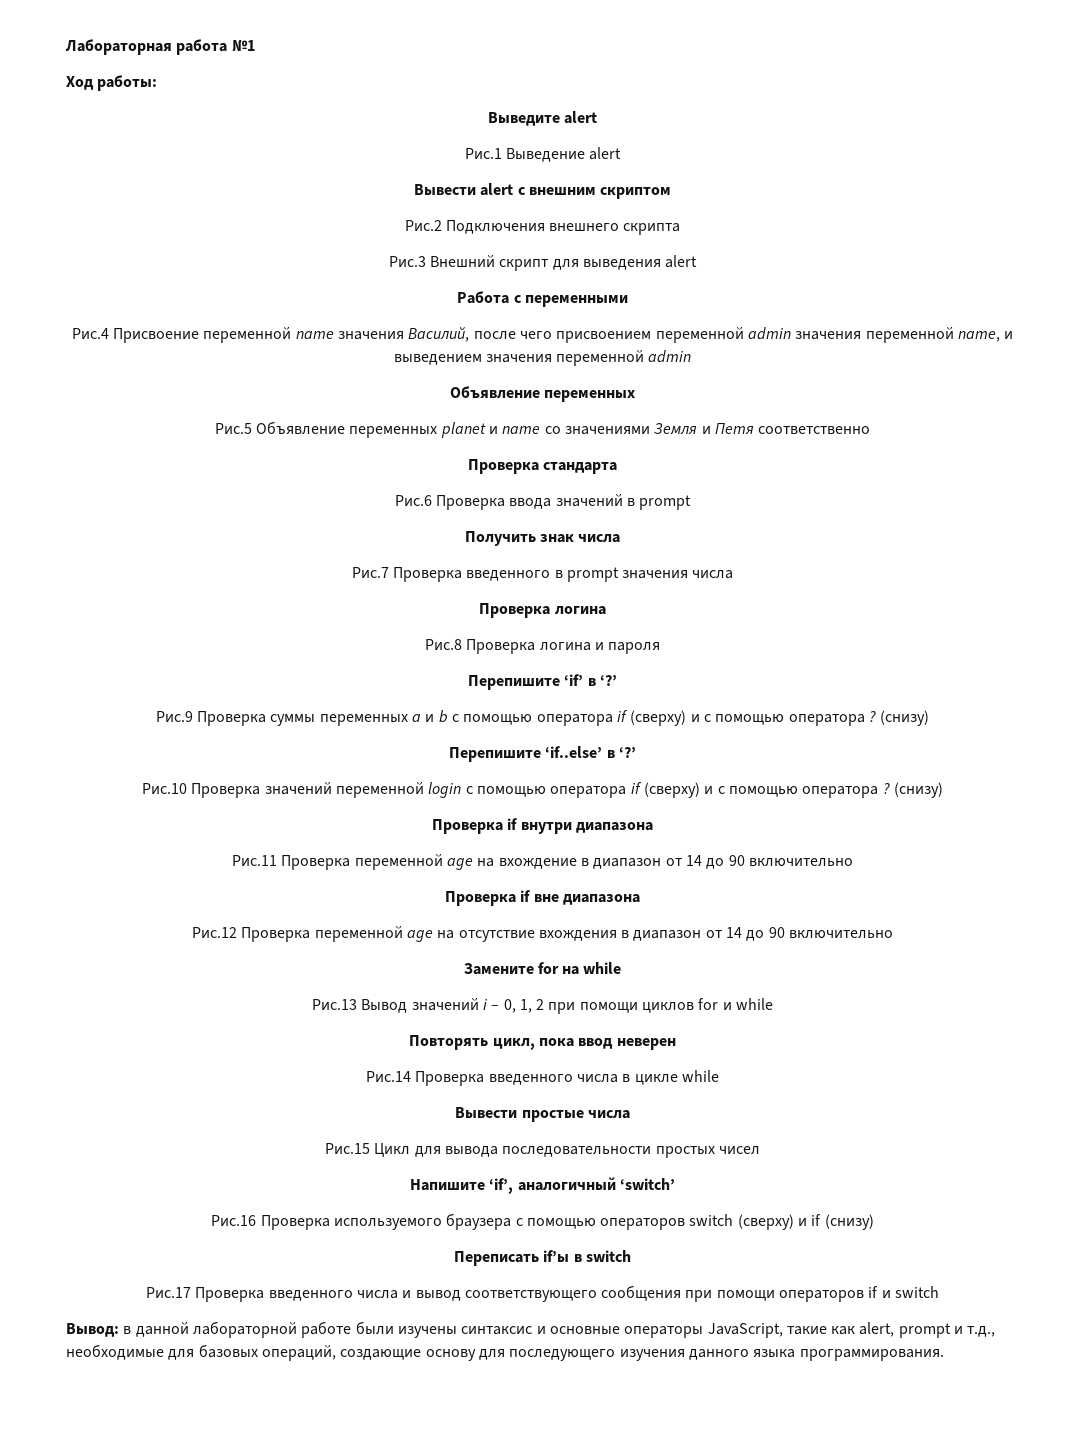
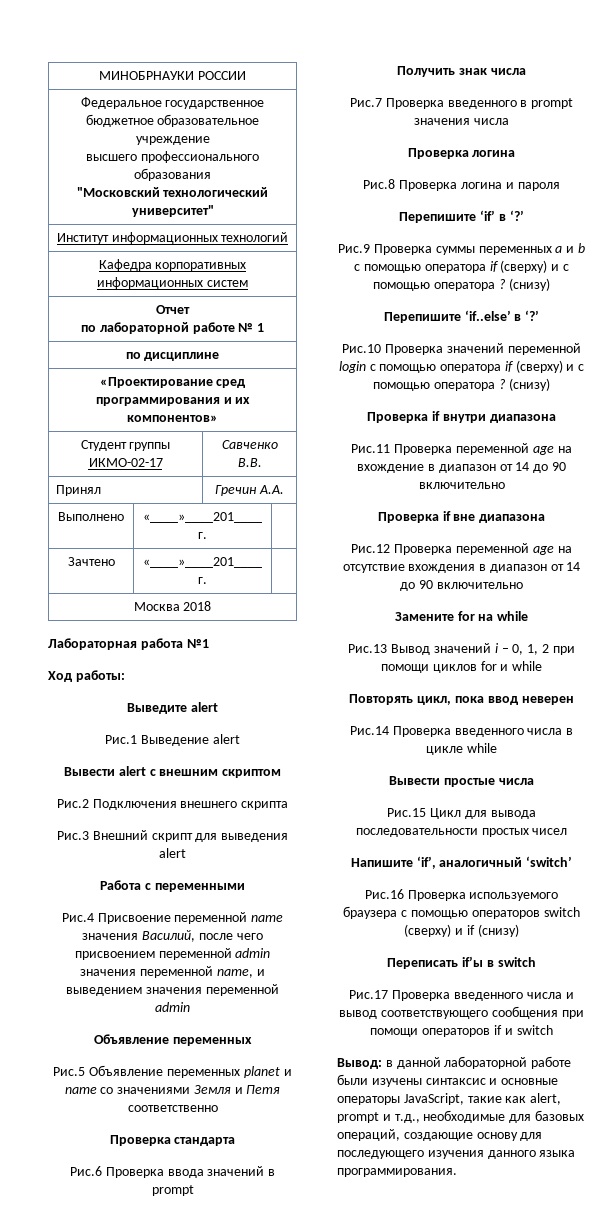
+ МИНОБРНАУКИ РОССИИ
+ Федеральное государственное бюджетное образовательное учреждение
+ высшего профессионального образования
+ "Московский технологический университет"
+ Институт информационных технологий
+ Кафедра корпоративных информационных систем
+ Отчет
+ по лабораторной работе № 1
+ по дисциплине
+ «Проектирование сред программирования и их компонентов»
+ Студент группы ИКМО-02-17 | Савченко В.В.
+ Принял | Гречин А.А.
+ Выполнено | «____»____201____ г. |
+ Зачтено | «____»____201____ г. |
+ Москва 2018

